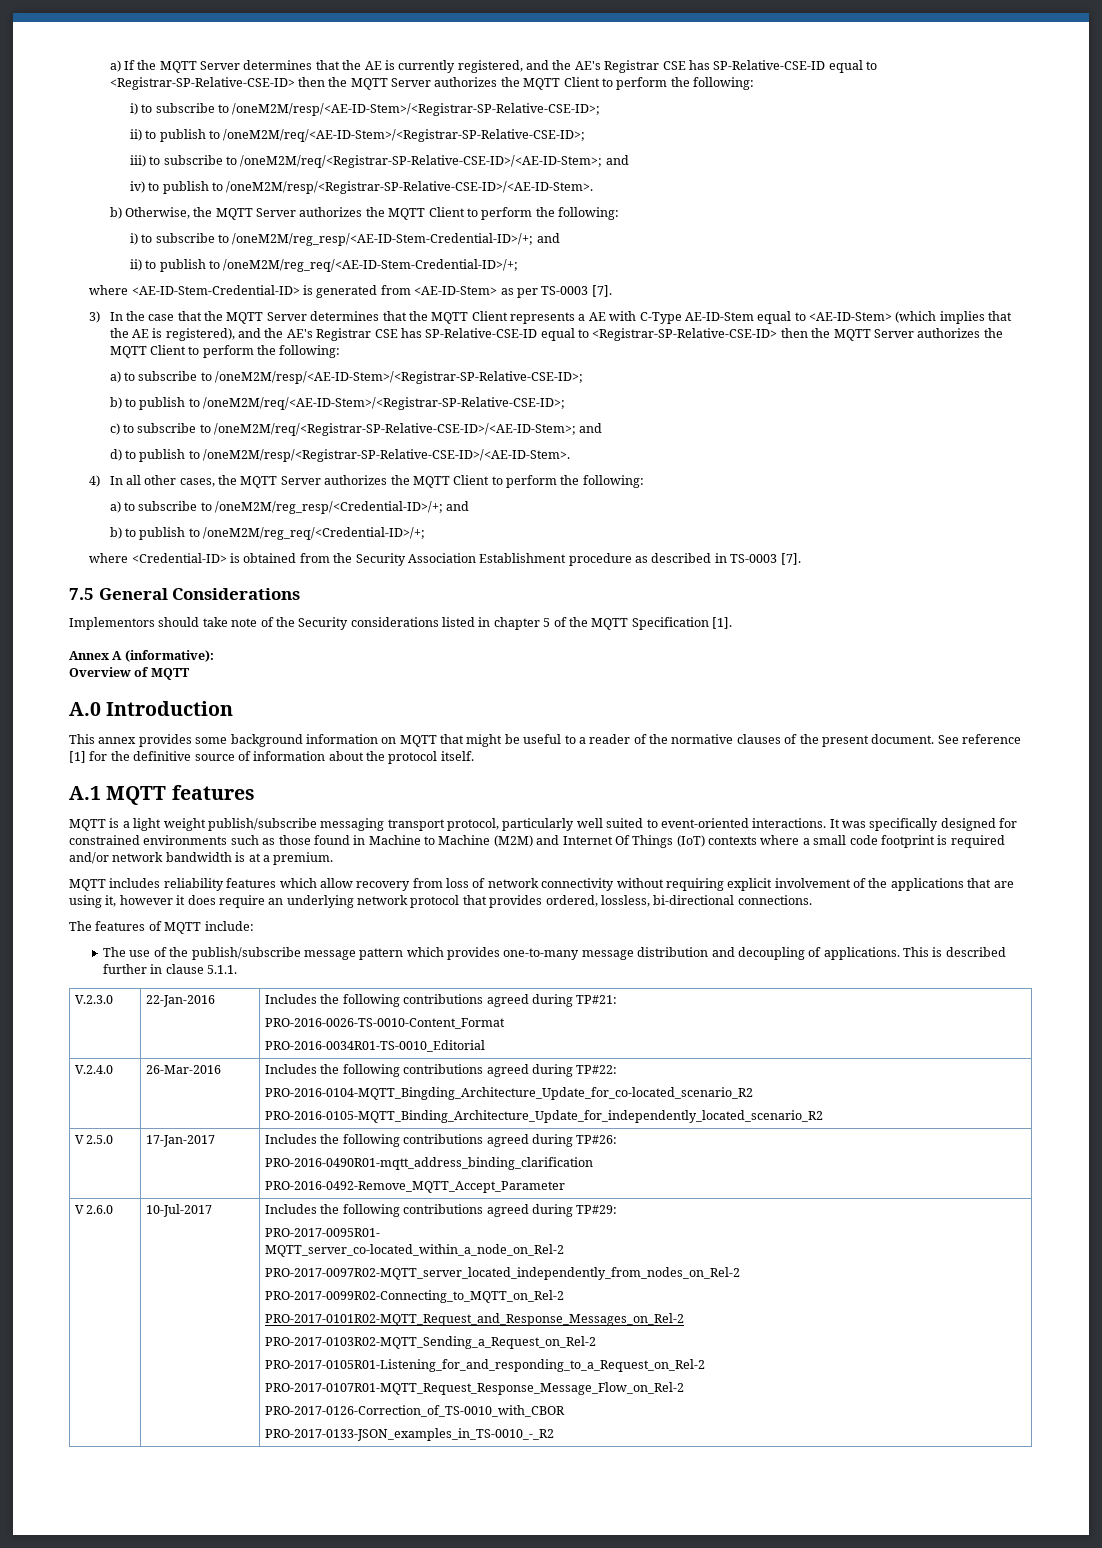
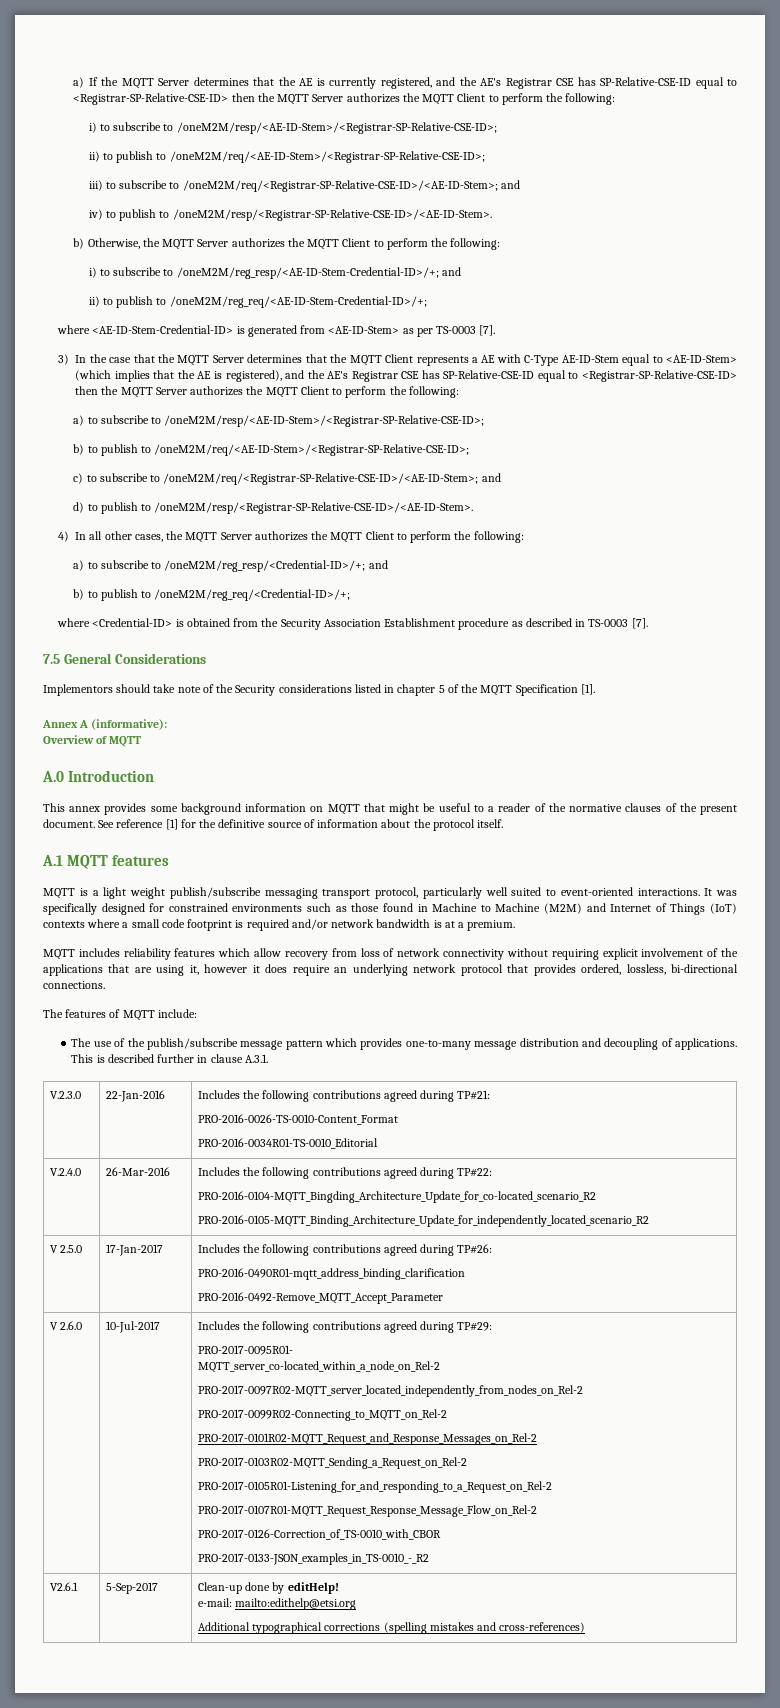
- It was specifically designed for constrained environments such as those found in Machine to Machine (M2M) and Internet Of Things (IoT) contexts where a small code footprint is required and/or network bandwidth is at a premium.
+ It was specifically designed for constrained environments such as those found in Machine to Machine (M2M) and Internet of Things (IoT) contexts where a small code footprint is required and/or network bandwidth is at a premium.
- This is described further in clause 5.1.1.
+ This is described further in clause A.3.1.
+ V2.6.1 | 5-Sep-2017 | Clean-up done by editHelp!
+ e-mail: mailto:edithelp@etsi.org
+ Additional typographical corrections (spelling mistakes and cross-references)

